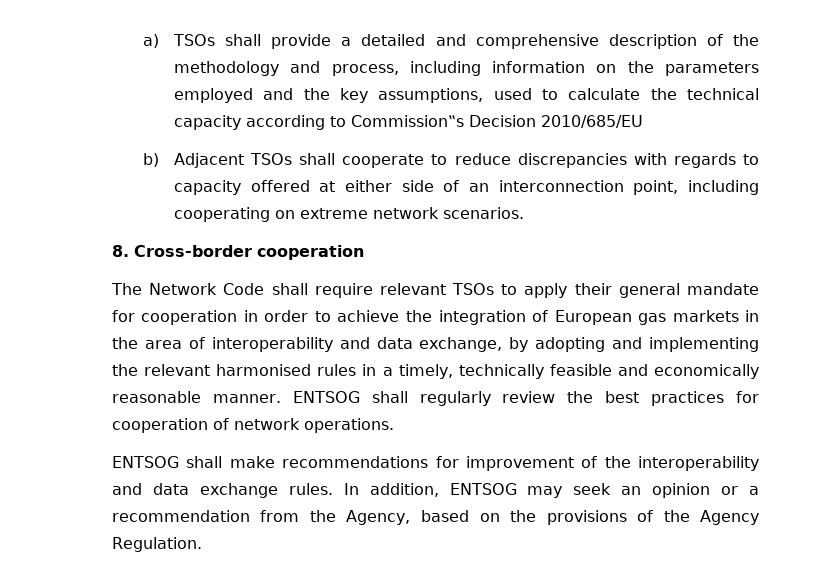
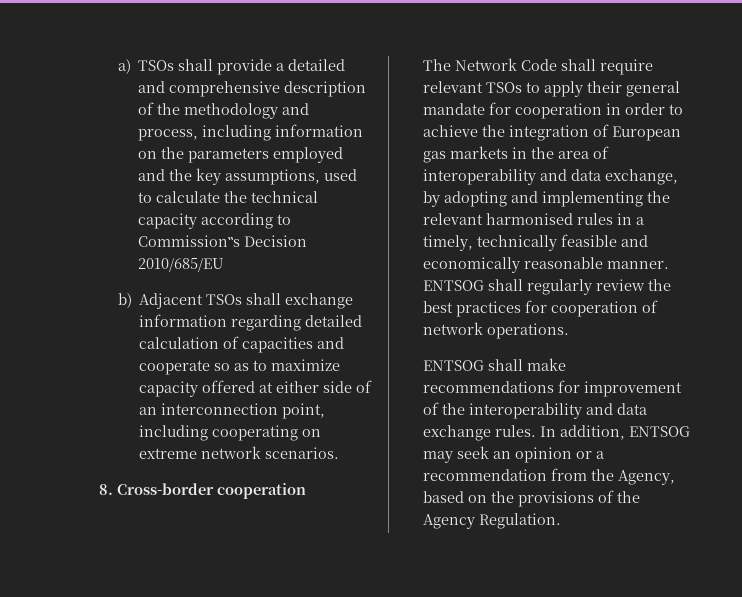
- b) Adjacent TSOs shall cooperate to reduce discrepancies with regards to capacity offered at either side of an interconnection point, including cooperating on extreme network scenarios.
+ b) Adjacent TSOs shall exchange information regarding detailed calculation of capacities and cooperate so as to maximize capacity offered at either side of an interconnection point, including cooperating on extreme network scenarios.

